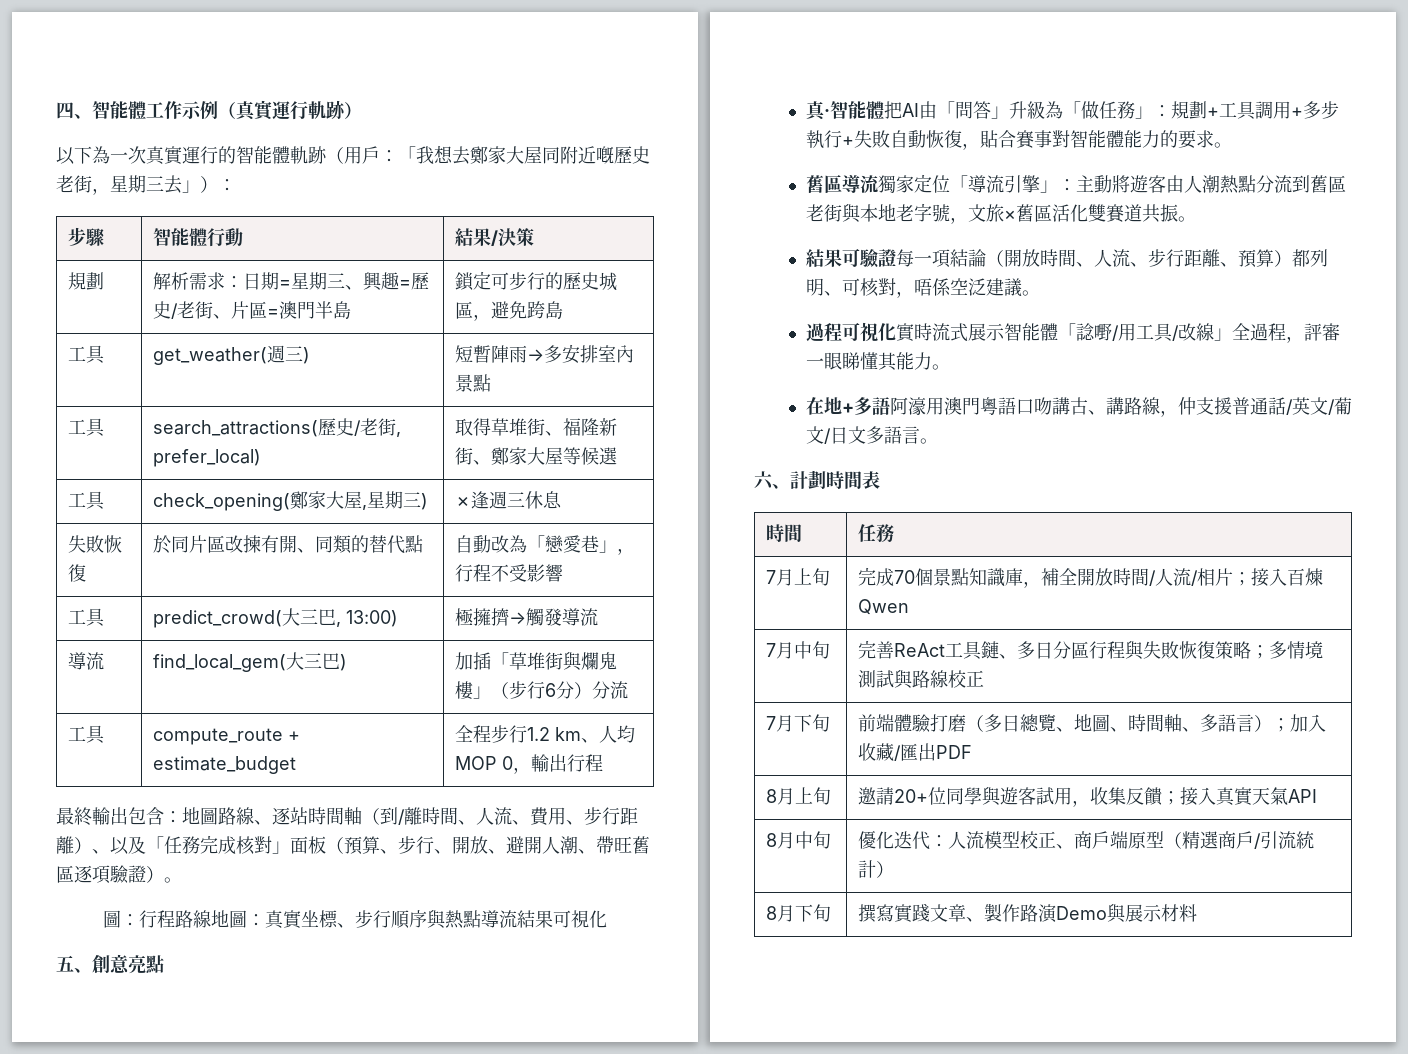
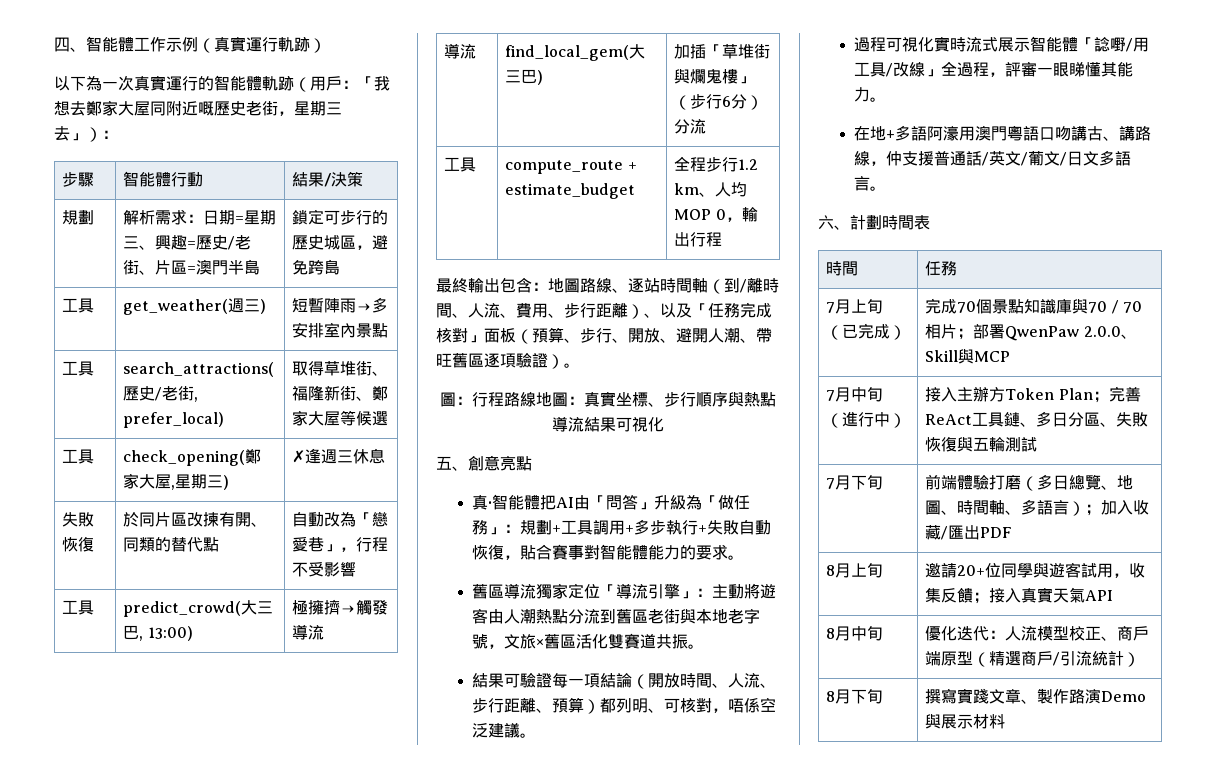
- 7月上旬 | 完成70個景點知識庫，補全開放時間/人流/相片；接入百煉Qwen
- 7月中旬 | 完善ReAct工具鏈、多日分區行程與失敗恢復策略；多情境測試與路線校正
+ 7月上旬（已完成） | 完成70個景點知識庫與70 / 70相片；部署QwenPaw 2.0.0、Skill與MCP
+ 7月中旬（進行中） | 接入主辦方Token Plan；完善ReAct工具鏈、多日分區、失敗恢復與五輪測試

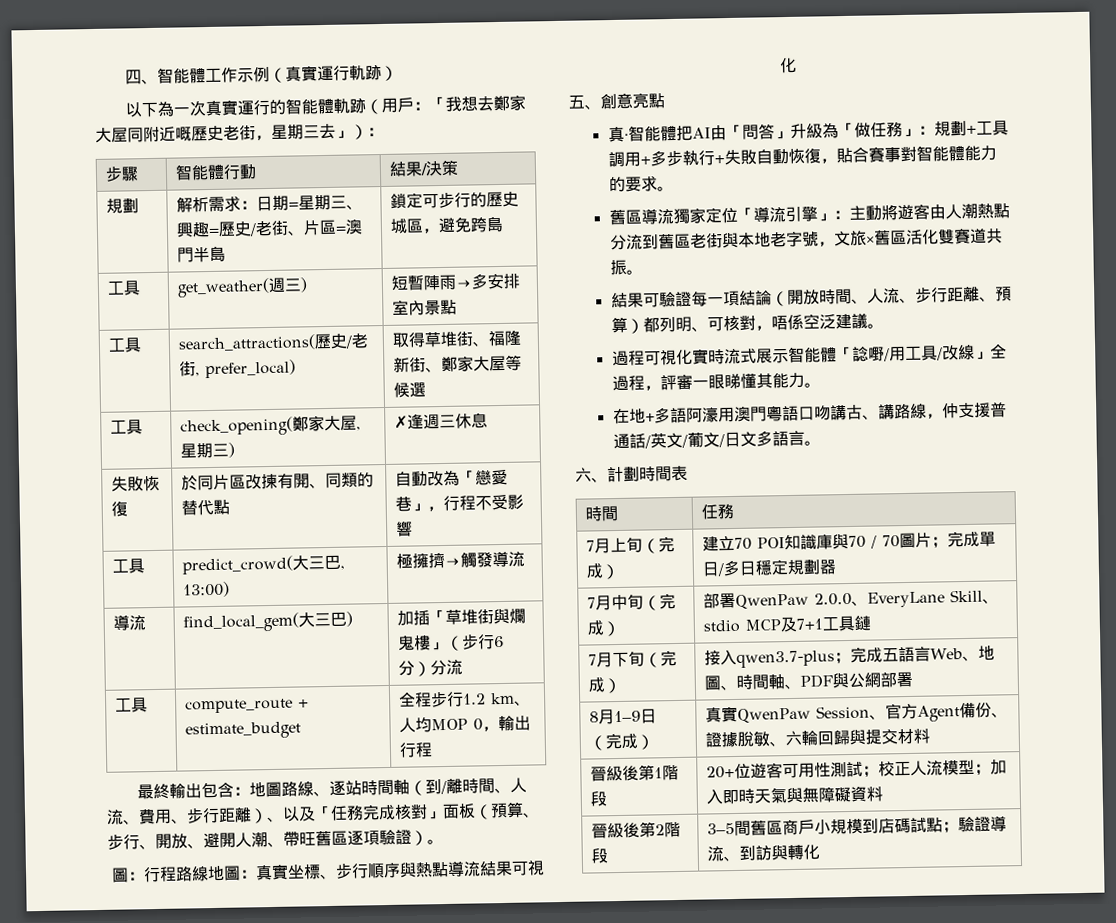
- 7月上旬（已完成） | 完成70個景點知識庫與70 / 70相片；部署QwenPaw 2.0.0、Skill與MCP
+ 7月上旬（完成） | 建立70 POI知識庫與70 / 70圖片；完成單日/多日穩定規劃器
- 7月中旬（進行中） | 接入主辦方Token Plan；完善ReAct工具鏈、多日分區、失敗恢復與五輪測試
- 7月下旬 | 前端體驗打磨（多日總覽、地圖、時間軸、多語言）；加入收藏/匯出PDF
- 8月上旬 | 邀請20+位同學與遊客試用，收集反饋；接入真實天氣API
- 8月中旬 | 優化迭代：人流模型校正、商戶端原型（精選商戶/引流統計）
- 8月下旬 | 撰寫實踐文章、製作路演Demo與展示材料
+ 7月中旬（完成） | 部署QwenPaw 2.0.0、EveryLane Skill、stdio MCP及7+1工具鏈
+ 7月下旬（完成） | 接入qwen3.7-plus；完成五語言Web、地圖、時間軸、PDF與公網部署
+ 8月1–9日（完成） | 真實QwenPaw Session、官方Agent備份、證據脫敏、六輪回歸與提交材料
+ 晉級後第1階段 | 20+位遊客可用性測試；校正人流模型；加入即時天氣與無障礙資料
+ 晉級後第2階段 | 3–5間舊區商戶小規模到店碼試點；驗證導流、到訪與轉化

